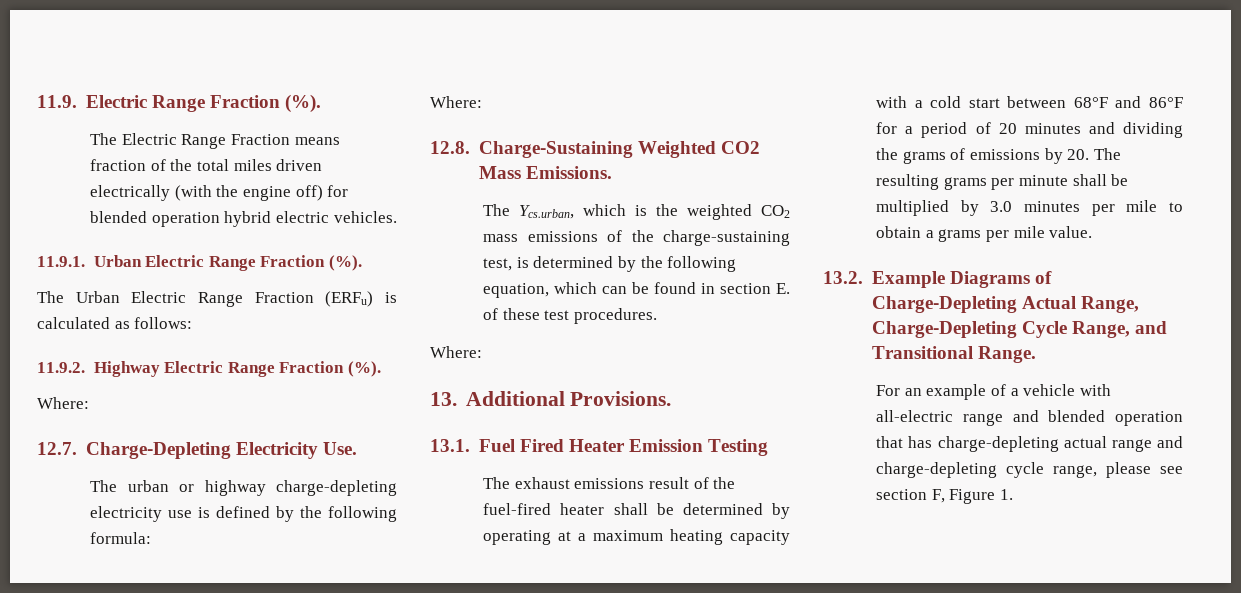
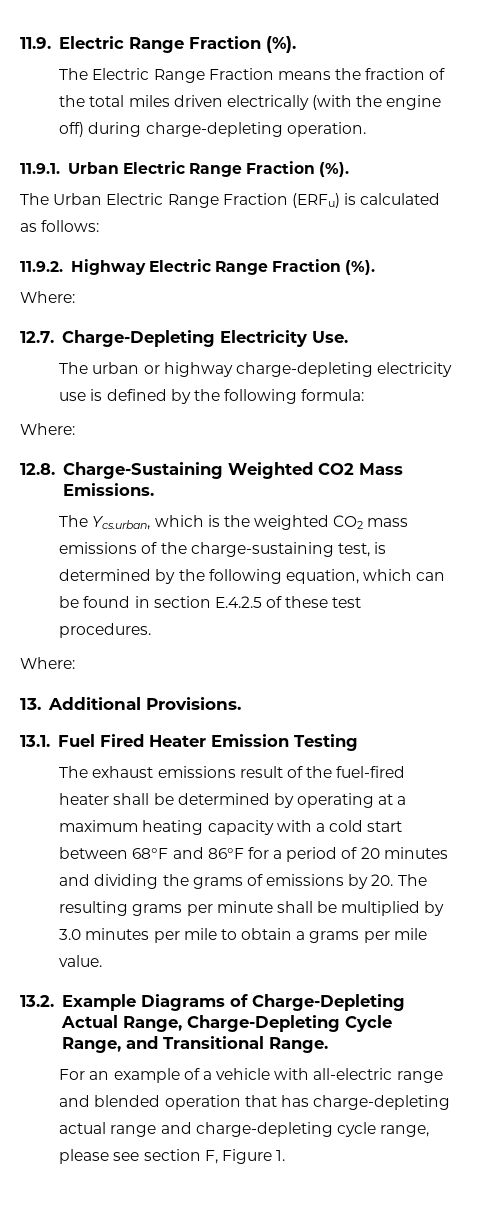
- The Electric Range Fraction means fraction of the total miles driven electrically (with the engine off) for blended operation hybrid electric vehicles.
+ The Electric Range Fraction means the fraction of the total miles driven electrically (with the engine off) during charge-depleting operation.
- The Ycs.urban, which is the weighted CO2 mass emissions of the charge-sustaining test, is determined by the following equation, which can be found in section E. of these test procedures.
+ The Ycs.urban, which is the weighted CO2 mass emissions of the charge-sustaining test, is determined by the following equation, which can be found in section E.4.2.5 of these test procedures.

